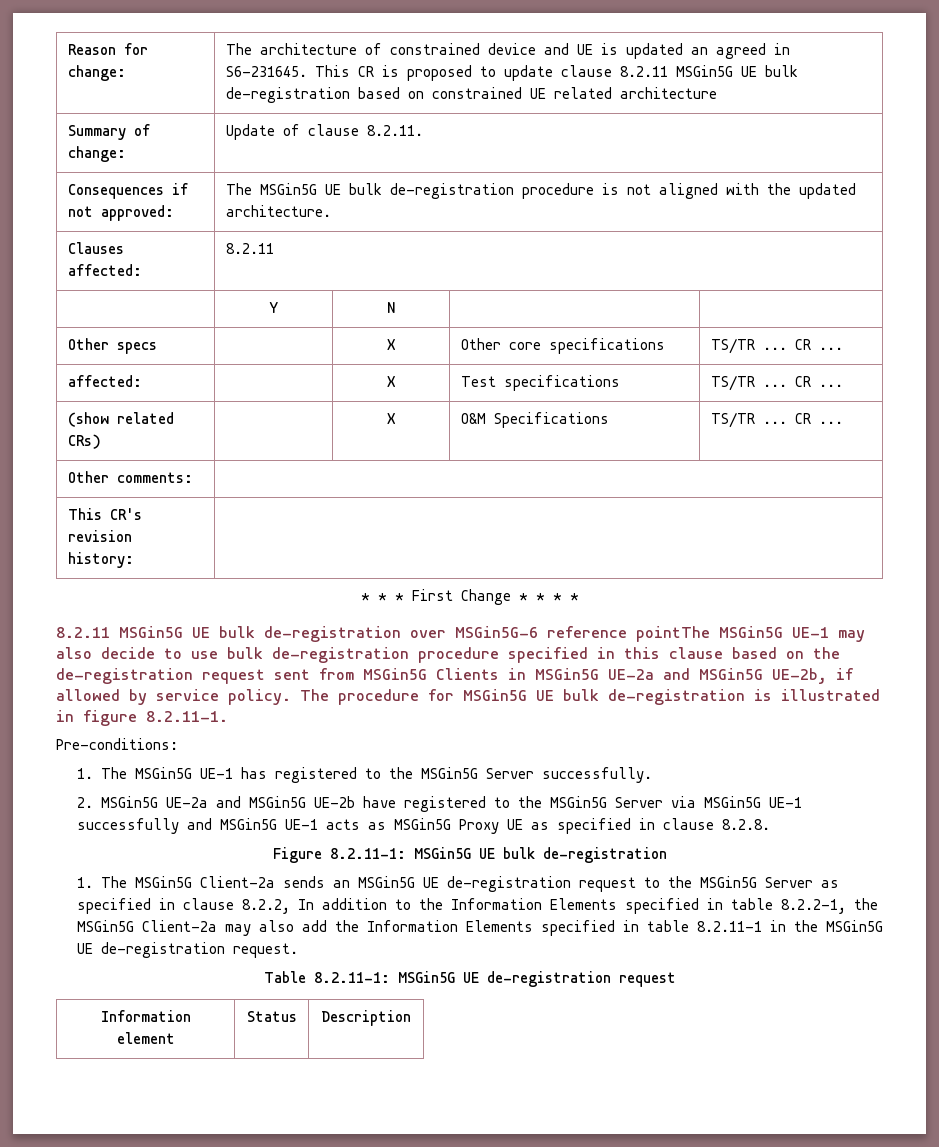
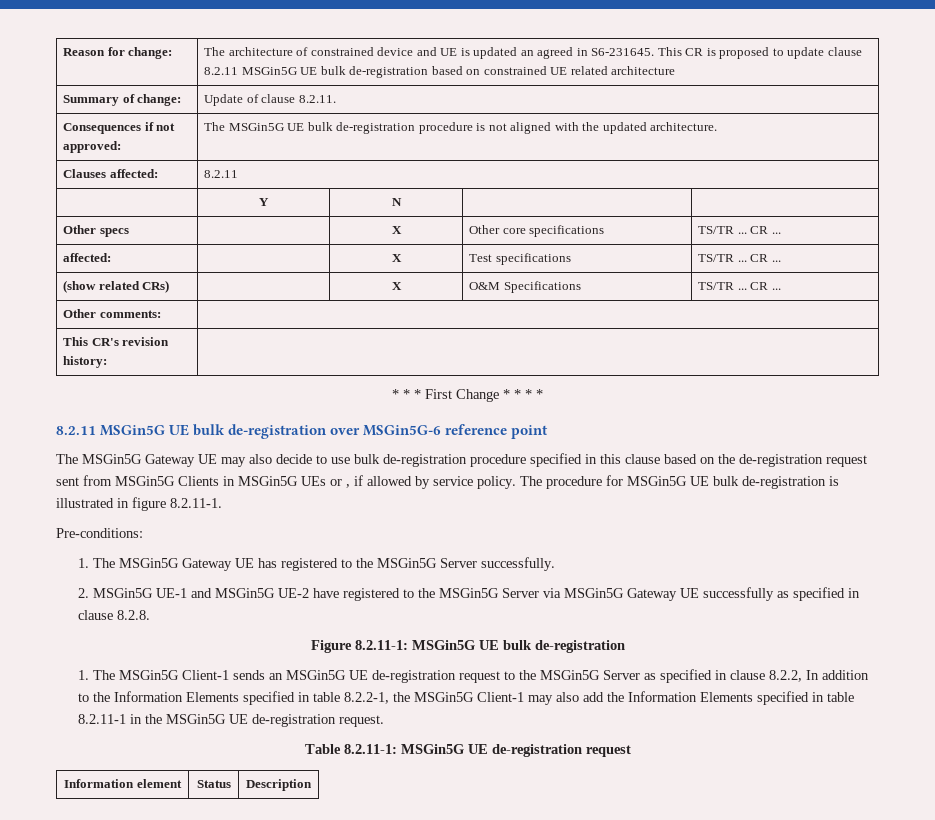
- 8.2.11 MSGin5G UE bulk de-registration over MSGin5G-6 reference pointThe MSGin5G UE-1 may also decide to use bulk de-registration procedure specified in this clause based on the de-registration request sent from MSGin5G Clients in MSGin5G UE-2a and MSGin5G UE-2b, if allowed by service policy.
+ 8.2.11 MSGin5G UE bulk de-registration over MSGin5G-6 reference point
+ The MSGin5G Gateway UE may also decide to use bulk de-registration procedure specified in this clause based on the de-registration request sent from MSGin5G Clients in MSGin5G UEs or , if allowed by service policy.
- 1. The MSGin5G UE-1 has registered to the MSGin5G Server successfully.
+ 1. The MSGin5G Gateway UE has registered to the MSGin5G Server successfully.
- 2. MSGin5G UE-2a and MSGin5G UE-2b have registered to the MSGin5G Server via MSGin5G UE-1 successfully and MSGin5G UE-1 acts as MSGin5G Proxy UE as specified in clause 8.2.8.
+ 2. MSGin5G UE-1 and MSGin5G UE-2 have registered to the MSGin5G Server via MSGin5G Gateway UE successfully as specified in clause 8.2.8.
- 1. The MSGin5G Client-2a sends an MSGin5G UE de-registration request to the MSGin5G Server as specified in clause 8.2.2, In addition to the Information Elements specified in table 8.2.2-1, the MSGin5G Client-2a may also add the Information Elements specified in table 8.2.11-1 in the MSGin5G UE de-registration request.
+ 1. The MSGin5G Client-1 sends an MSGin5G UE de-registration request to the MSGin5G Server as specified in clause 8.2.2, In addition to the Information Elements specified in table 8.2.2-1, the MSGin5G Client-1 may also add the Information Elements specified in table 8.2.11-1 in the MSGin5G UE de-registration request.

